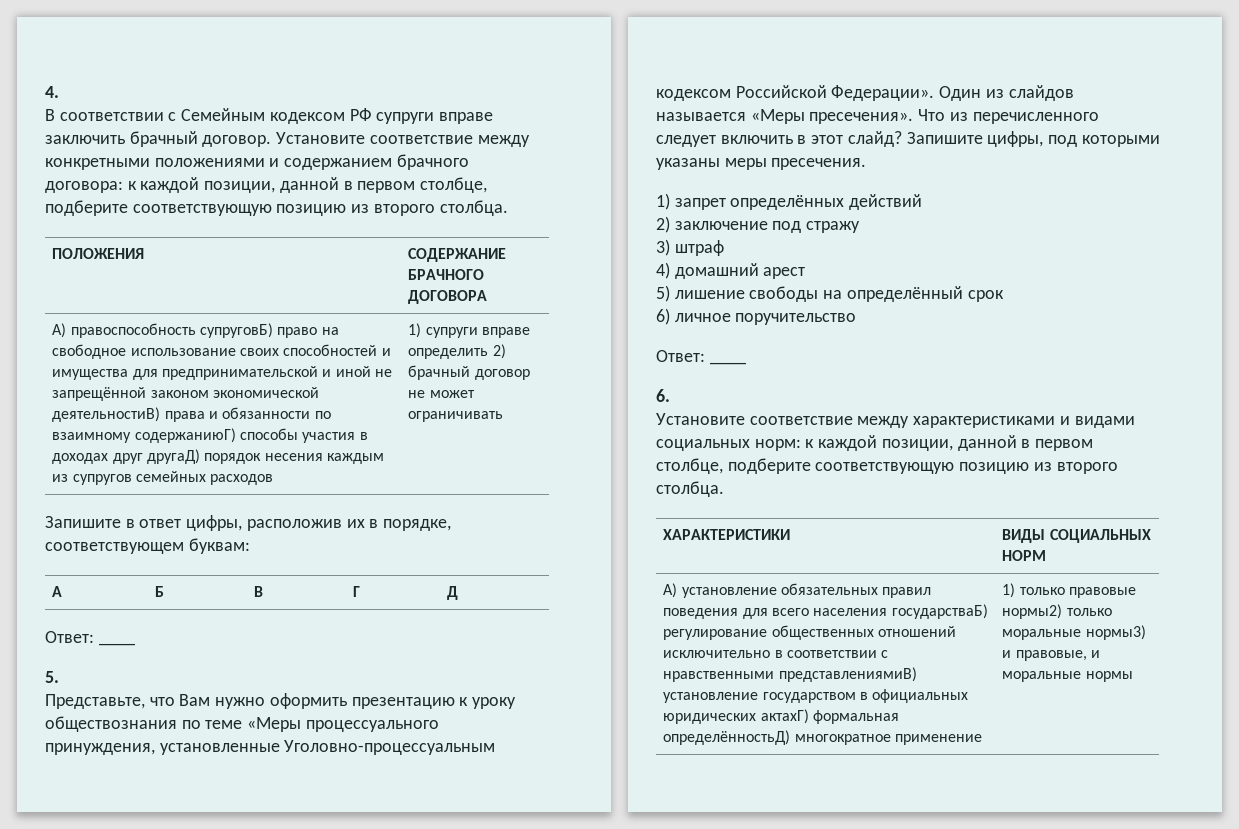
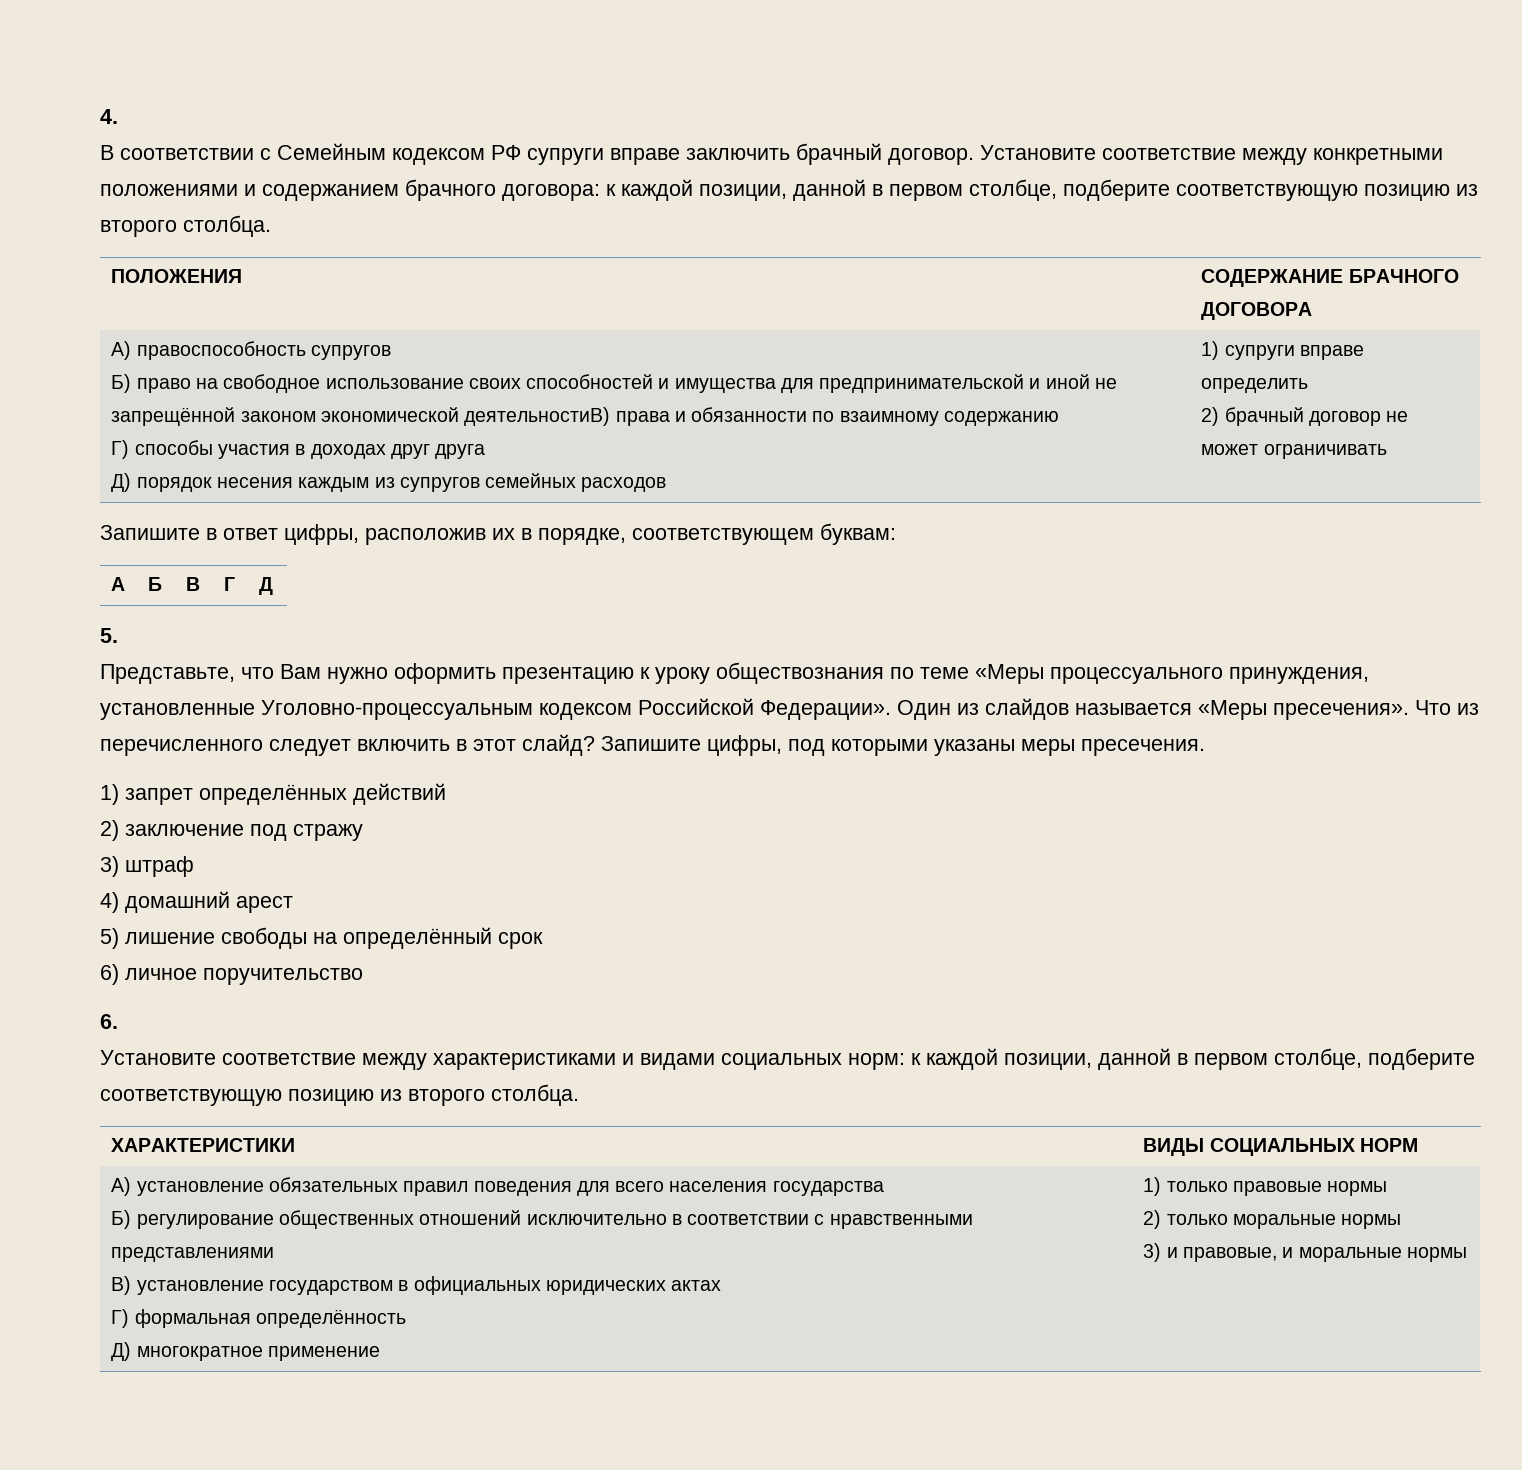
- A) правоспособность супруговБ) право на свободное использование своих способностей и имущества для предпринимательской и иной не запрещённой законом экономической деятельностиB) права и обязанности по взаимному содержаниюГ) способы участия в доходах друг другаД) порядок несения каждым из супругов семейных расходов
+ A) правоспособность супругов
+ Б) право на свободное использование своих способностей и имущества для предпринимательской и иной не запрещённой законом экономической деятельностиB) права и обязанности по взаимному содержанию
+ Г) способы участия в доходах друг друга
+ Д) порядок несения каждым из супругов семейных расходов
- 1) супруги вправе определить 2) брачный договор не может ограничивать
+ 1) супруги вправе определить
+ 2) брачный договор не может ограничивать
  А | Б | В | Г | Д
- Ответ: ____
  6) личное поручительство
- Ответ: ____
- А) установление обязательных правил поведения для всего населения государстваБ) регулирование общественных отношений исключительно в соответствии с нравственными представлениямиВ) установление государством в официальных юридических актахГ) формальная определённостьД) многократное применение
+ А) установление обязательных правил поведения для всего населения государства
+ Б) регулирование общественных отношений исключительно в соответствии с нравственными представлениями
+ В) установление государством в официальных юридических актах
+ Г) формальная определённость
+ Д) многократное применение
- 1) только правовые нормы2) только моральные нормы3) и правовые, и моральные нормы
+ 1) только правовые нормы
+ 2) только моральные нормы
+ 3) и правовые, и моральные нормы

